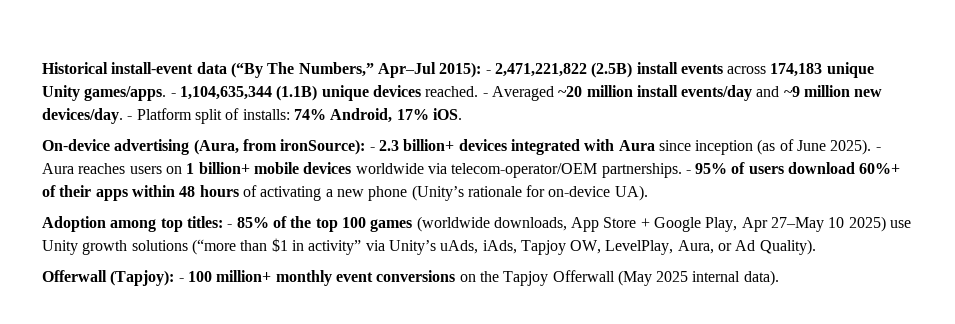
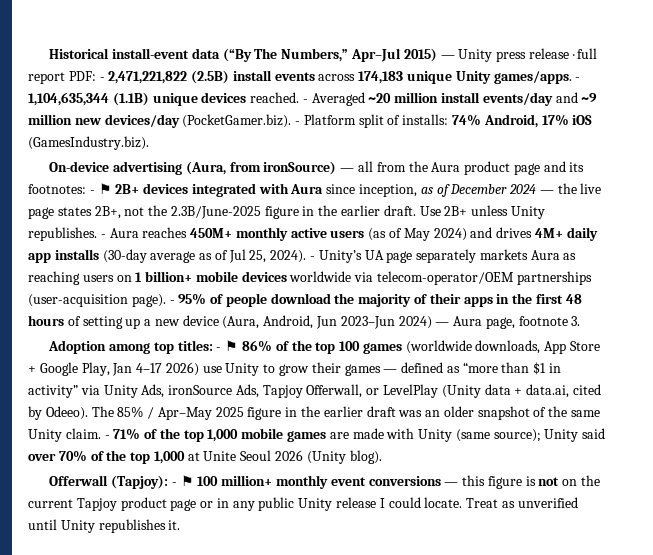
- Historical install-event data (“By The Numbers,” Apr–Jul 2015): - 2,471,221,822 (2.5B) install events across 174,183 unique Unity games/apps.
+ Historical install-event data (“By The Numbers,” Apr–Jul 2015) — Unity press release · full report PDF: - 2,471,221,822 (2.5B) install events across 174,183 unique Unity games/apps.
- - Averaged ~20 million install events/day and ~9 million new devices/day. - Platform split of installs: 74% Android, 17% iOS.
+ - Averaged ~20 million install events/day and ~9 million new devices/day (PocketGamer.biz). - Platform split of installs: 74% Android, 17% iOS (GamesIndustry.biz).
- On-device advertising (Aura, from ironSource): - 2.3 billion+ devices integrated with Aura since inception (as of June 2025). - Aura reaches users on 1 billion+ mobile devices worldwide via telecom-operator/OEM partnerships. - 95% of users download 60%+ of their apps within 48 hours of activating a new phone (Unity’s rationale for on-device UA).
+ On-device advertising (Aura, from ironSource) — all from the Aura product page and its footnotes: - ⚑ 2B+ devices integrated with Aura since inception, as of December 2024 — the live page states 2B+, not the 2.3B/June-2025 figure in the earlier draft. Use 2B+ unless Unity republishes. - Aura reaches 450M+ monthly active users (as of May 2024) and drives 4M+ daily app installs (30-day average as of Jul 25, 2024). - Unity’s UA page separately markets Aura as reaching users on 1 billion+ mobile devices worldwide via telecom-operator/OEM partnerships (user-acquisition page). - 95% of people download the majority of their apps in the first 48 hours of setting up a new device (Aura, Android, Jun 2023–Jun 2024) — Aura page, footnote 3.
- Adoption among top titles: - 85% of the top 100 games (worldwide downloads, App Store + Google Play, Apr 27–May 10 2025) use Unity growth solutions (“more than $1 in activity” via Unity’s uAds, iAds, Tapjoy OW, LevelPlay, Aura, or Ad Quality).
+ Adoption among top titles: - ⚑ 86% of the top 100 games (worldwide downloads, App Store + Google Play, Jan 4–17 2026) use Unity to grow their games — defined as “more than $1 in activity” via Unity Ads, ironSource Ads, Tapjoy Offerwall, or LevelPlay (Unity data + data.ai, cited by Odeeo). The 85% / Apr–May 2025 figure in the earlier draft was an older snapshot of the same Unity claim. - 71% of the top 1,000 mobile games are made with Unity (same source); Unity said over 70% of the top 1,000 at Unite Seoul 2026 (Unity blog).
- Offerwall (Tapjoy): - 100 million+ monthly event conversions on the Tapjoy Offerwall (May 2025 internal data).
+ Offerwall (Tapjoy): - ⚑ 100 million+ monthly event conversions — this figure is not on the current Tapjoy product page or in any public Unity release I could locate. Treat as unverified until Unity republishes it.

